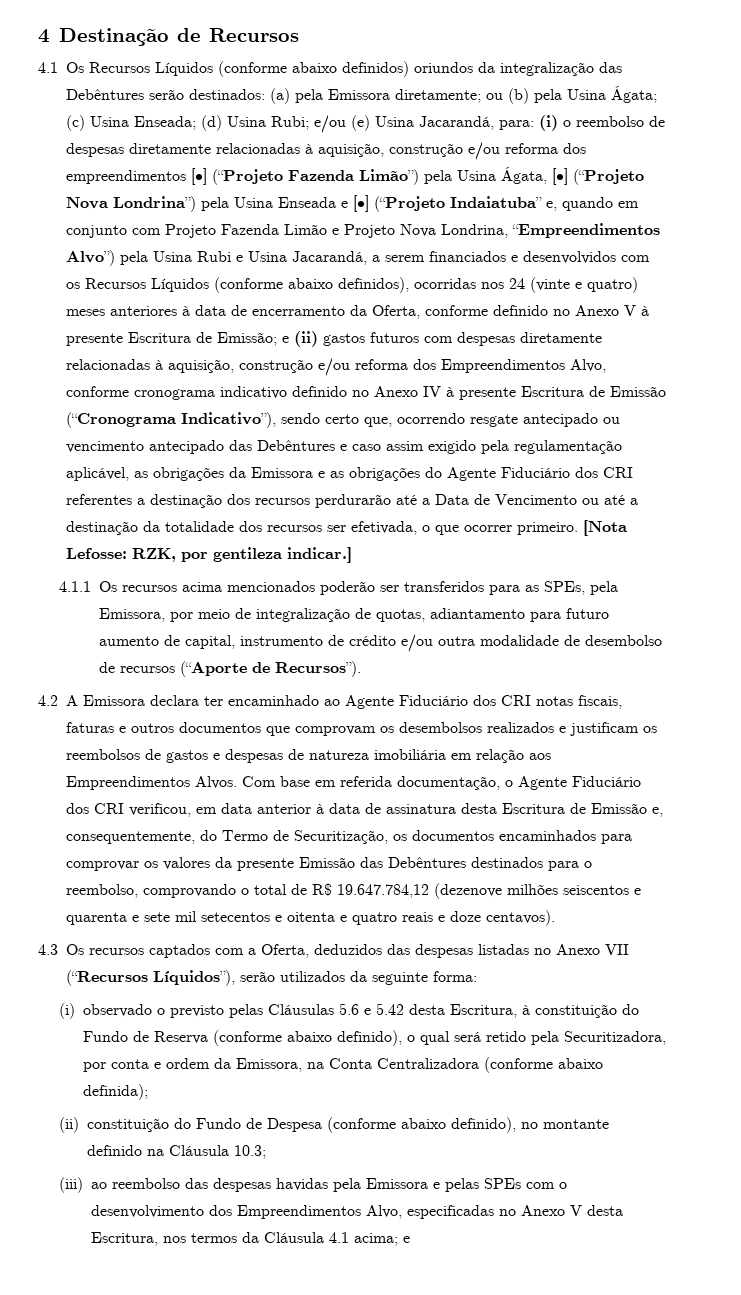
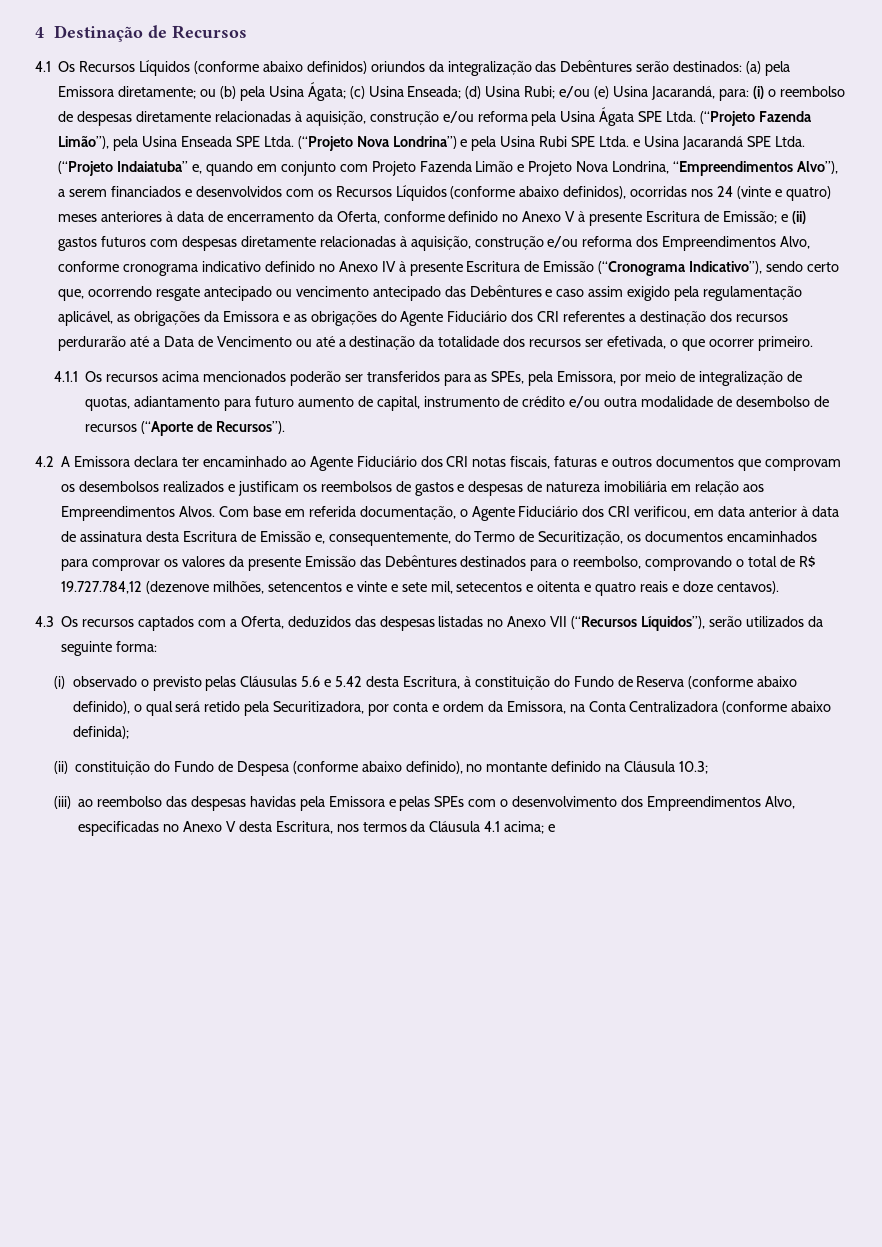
- (i) o reembolso de despesas diretamente relacionadas à aquisição, construção e/ou reforma dos empreendimentos [•] (“Projeto Fazenda Limão”) pela Usina Ágata, [•] (“Projeto Nova Londrina”) pela Usina Enseada e [•] (“Projeto Indaiatuba” e, quando em conjunto com Projeto Fazenda Limão e Projeto Nova Londrina, “Empreendimentos Alvo”) pela Usina Rubi e Usina Jacarandá, a serem financiados e desenvolvidos com os Recursos Líquidos (conforme abaixo definidos), ocorridas nos 24 (vinte e quatro) meses anteriores à data de encerramento da Oferta, conforme definido no Anexo V à presente Escritura de Emissão;
+ (i) o reembolso de despesas diretamente relacionadas à aquisição, construção e/ou reforma pela Usina Ágata SPE Ltda. (“Projeto Fazenda Limão”), pela Usina Enseada SPE Ltda. (“Projeto Nova Londrina”) e pela Usina Rubi SPE Ltda. e Usina Jacarandá SPE Ltda. (“Projeto Indaiatuba” e, quando em conjunto com Projeto Fazenda Limão e Projeto Nova Londrina, “Empreendimentos Alvo”), a serem financiados e desenvolvidos com os Recursos Líquidos (conforme abaixo definidos), ocorridas nos 24 (vinte e quatro) meses anteriores à data de encerramento da Oferta, conforme definido no Anexo V à presente Escritura de Emissão;
- [Nota Lefosse: RZK, por gentileza indicar.]
- Com base em referida documentação, o Agente Fiduciário dos CRI verificou, em data anterior à data de assinatura desta Escritura de Emissão e, consequentemente, do Termo de Securitização, os documentos encaminhados para comprovar os valores da presente Emissão das Debêntures destinados para o reembolso, comprovando o total de R$ 19.647.784,12 (dezenove milhões seiscentos e quarenta e sete mil setecentos e oitenta e quatro reais e doze centavos).
+ Com base em referida documentação, o Agente Fiduciário dos CRI verificou, em data anterior à data de assinatura desta Escritura de Emissão e, consequentemente, do Termo de Securitização, os documentos encaminhados para comprovar os valores da presente Emissão das Debêntures destinados para o reembolso, comprovando o total de R$ 19.727.784,12 (dezenove milhões, setencentos e vinte e sete mil, setecentos e oitenta e quatro reais e doze centavos).

